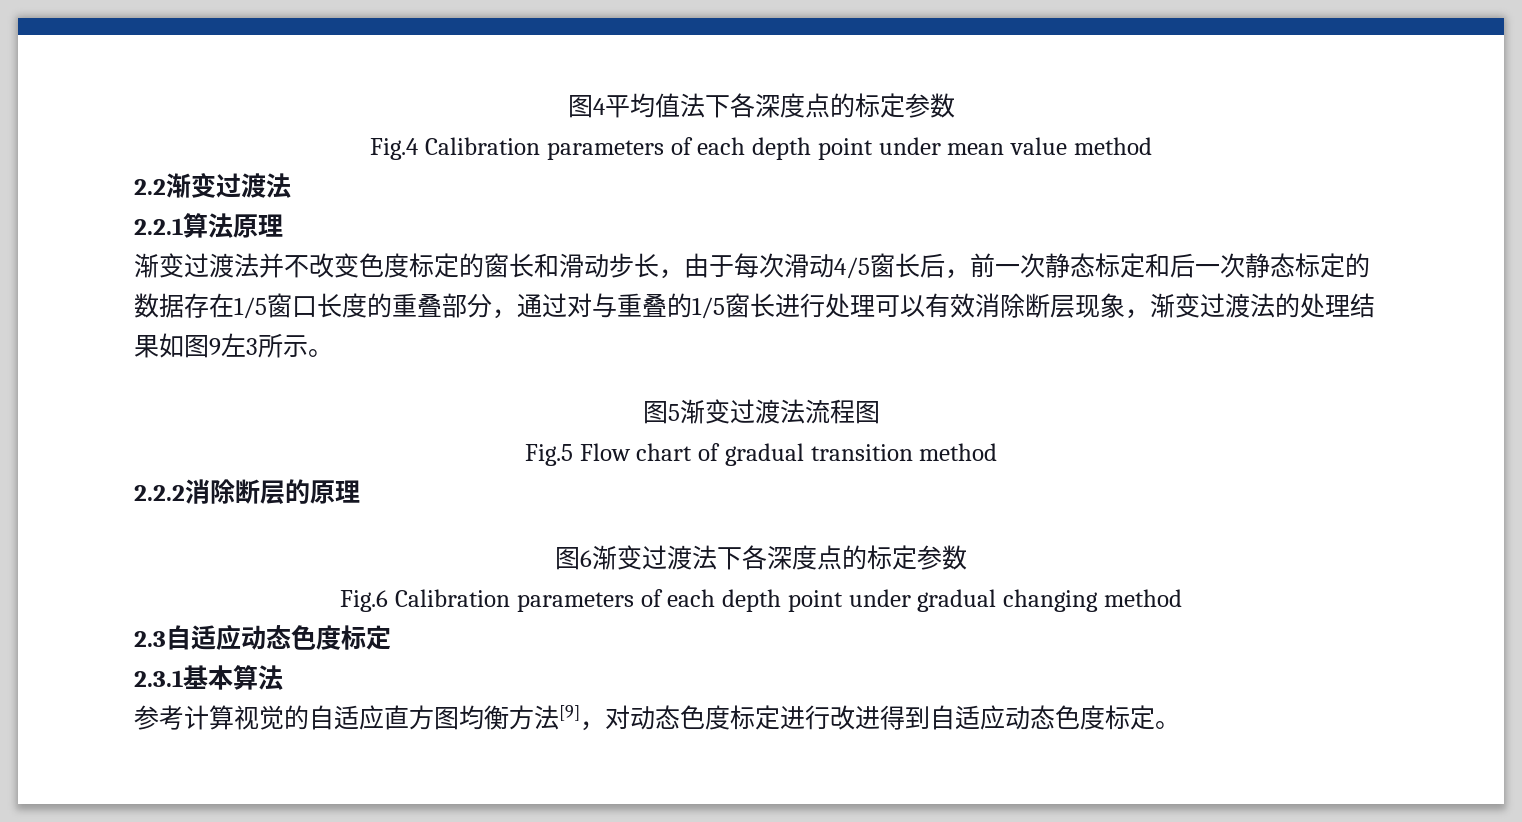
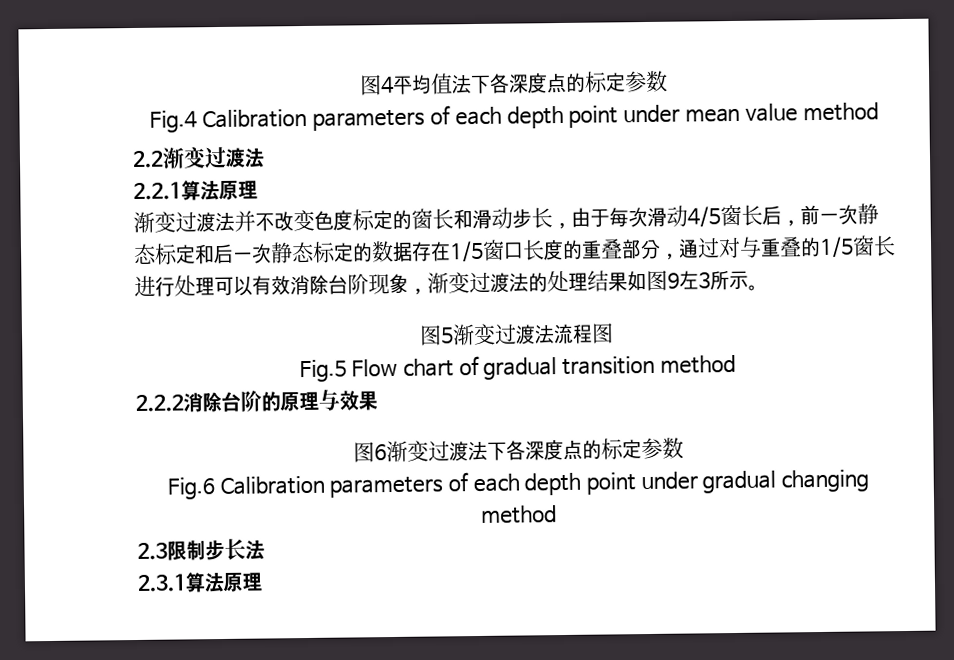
- 渐变过渡法并不改变色度标定的窗长和滑动步长，由于每次滑动4/5窗长后，前一次静态标定和后一次静态标定的数据存在1/5窗口长度的重叠部分，通过对与重叠的1/5窗长进行处理可以有效消除断层现象，渐变过渡法的处理结果如图9左3所示。
+ 渐变过渡法并不改变色度标定的窗长和滑动步长，由于每次滑动4/5窗长后，前一次静态标定和后一次静态标定的数据存在1/5窗口长度的重叠部分，通过对与重叠的1/5窗长进行处理可以有效消除台阶现象，渐变过渡法的处理结果如图9左3所示。
- 2.2.2消除断层的原理
+ 2.2.2消除台阶的原理与效果
- 2.3自适应动态色度标定
+ 2.3限制步长法
- 2.3.1基本算法
- 参考计算视觉的自适应直方图均衡方法[9]，对动态色度标定进行改进得到自适应动态色度标定。
+ 2.3.1算法原理

